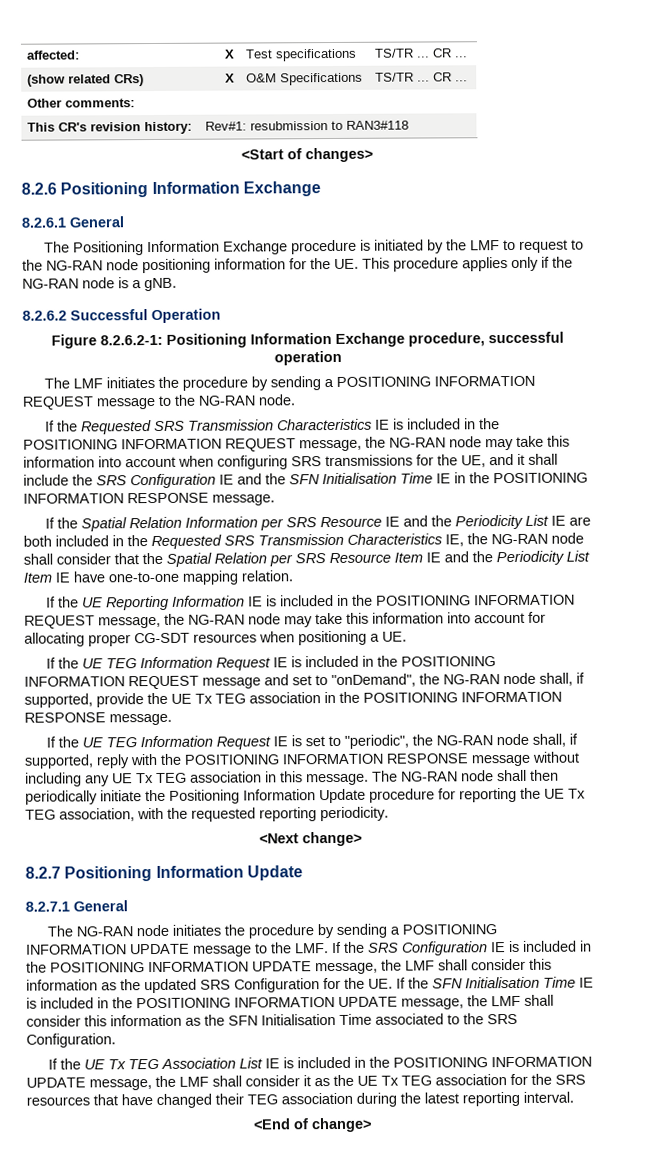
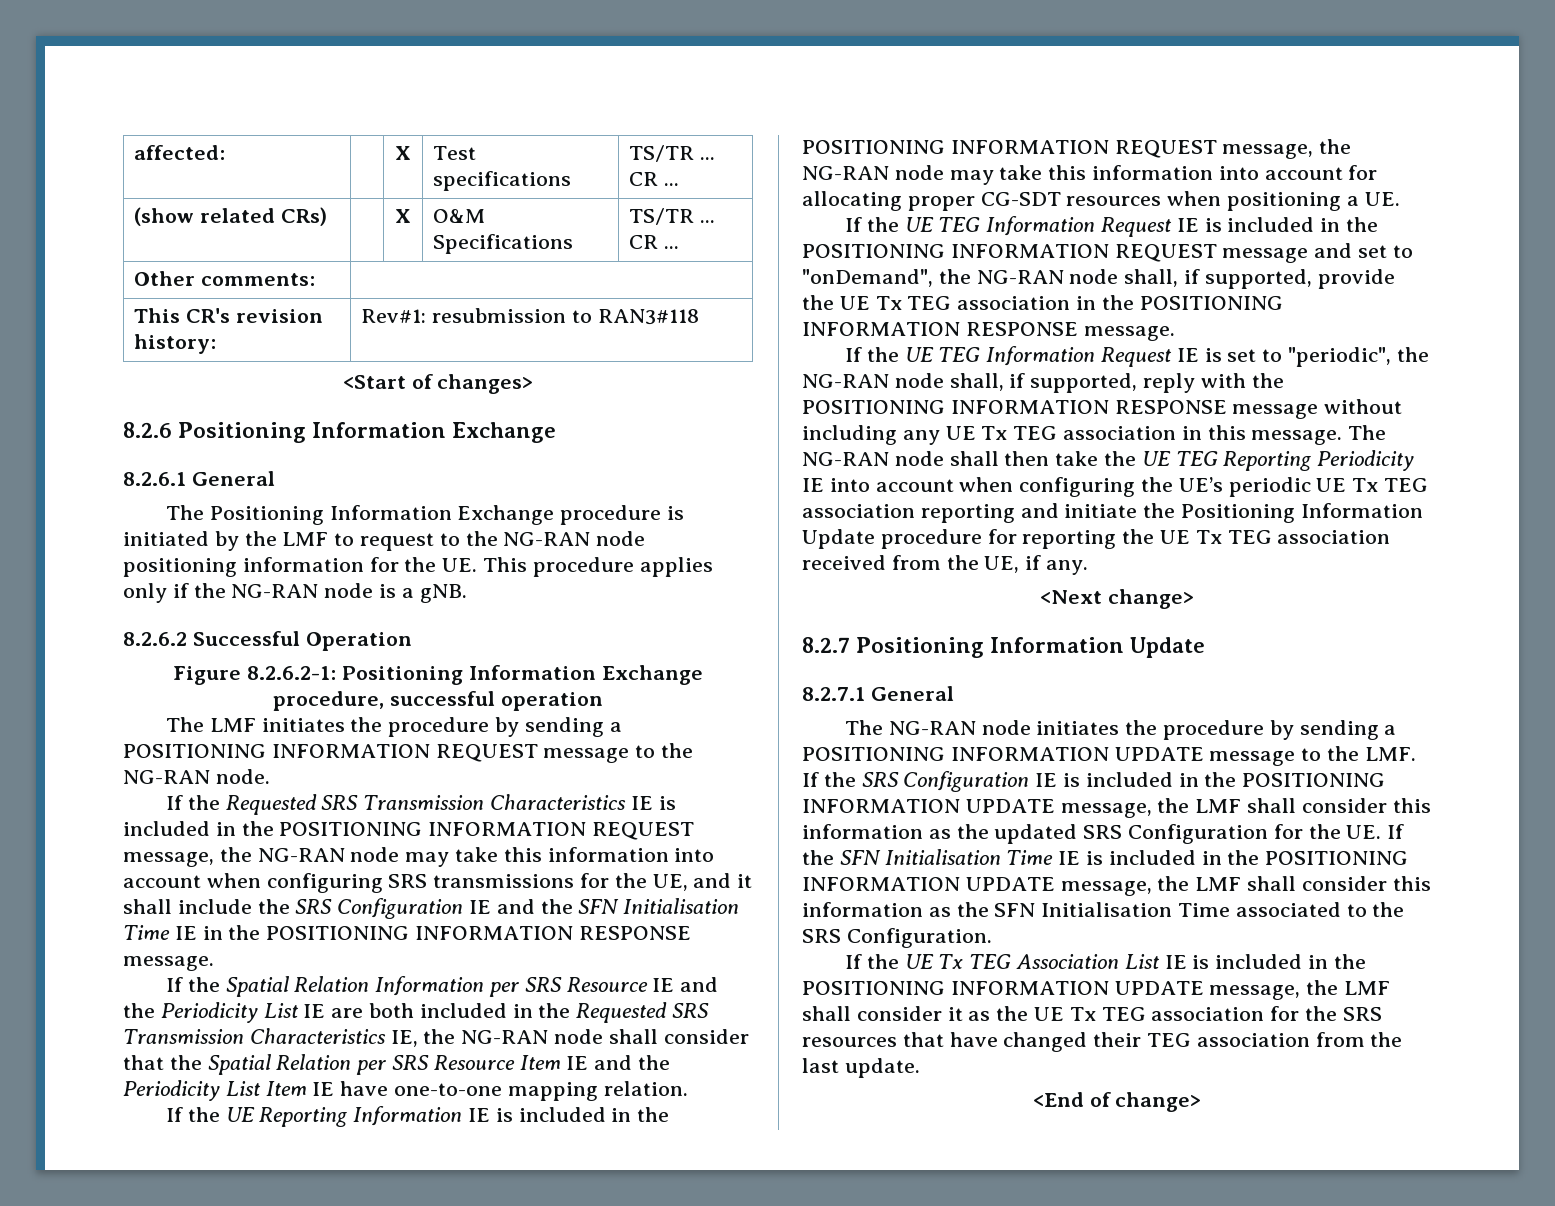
- The NG-RAN node shall then periodically initiate the Positioning Information Update procedure for reporting the UE Tx TEG association, with the requested reporting periodicity.
+ The NG-RAN node shall then take the UE TEG Reporting Periodicity IE into account when configuring the UE’s periodic UE Tx TEG association reporting and initiate the Positioning Information Update procedure for reporting the UE Tx TEG association received from the UE, if any.
- If the UE Tx TEG Association List IE is included in the POSITIONING INFORMATION UPDATE message, the LMF shall consider it as the UE Tx TEG association for the SRS resources that have changed their TEG association during the latest reporting interval.
+ If the UE Tx TEG Association List IE is included in the POSITIONING INFORMATION UPDATE message, the LMF shall consider it as the UE Tx TEG association for the SRS resources that have changed their TEG association from the last update.

